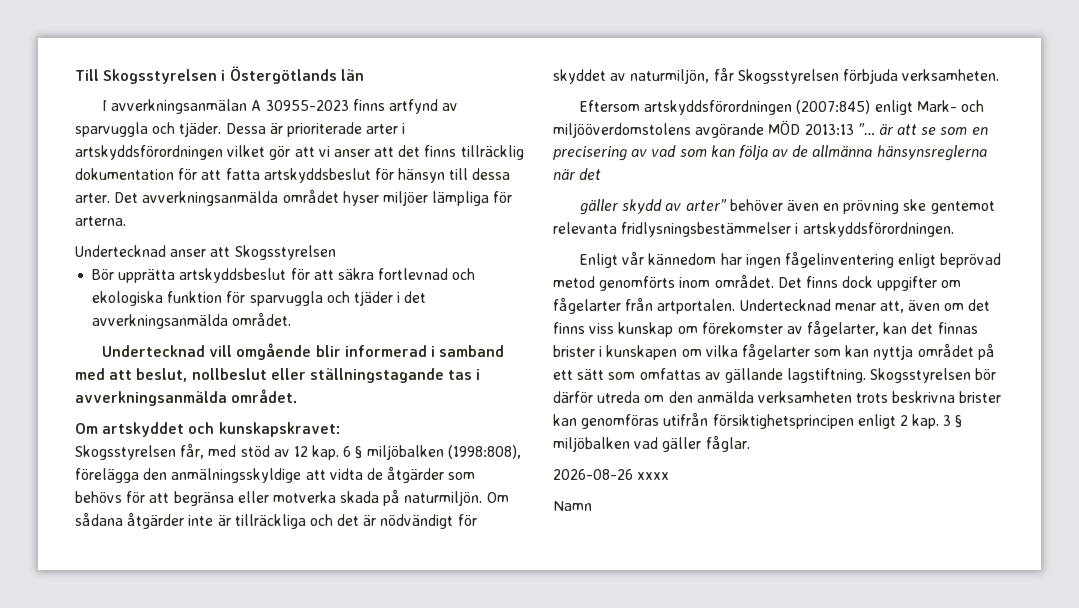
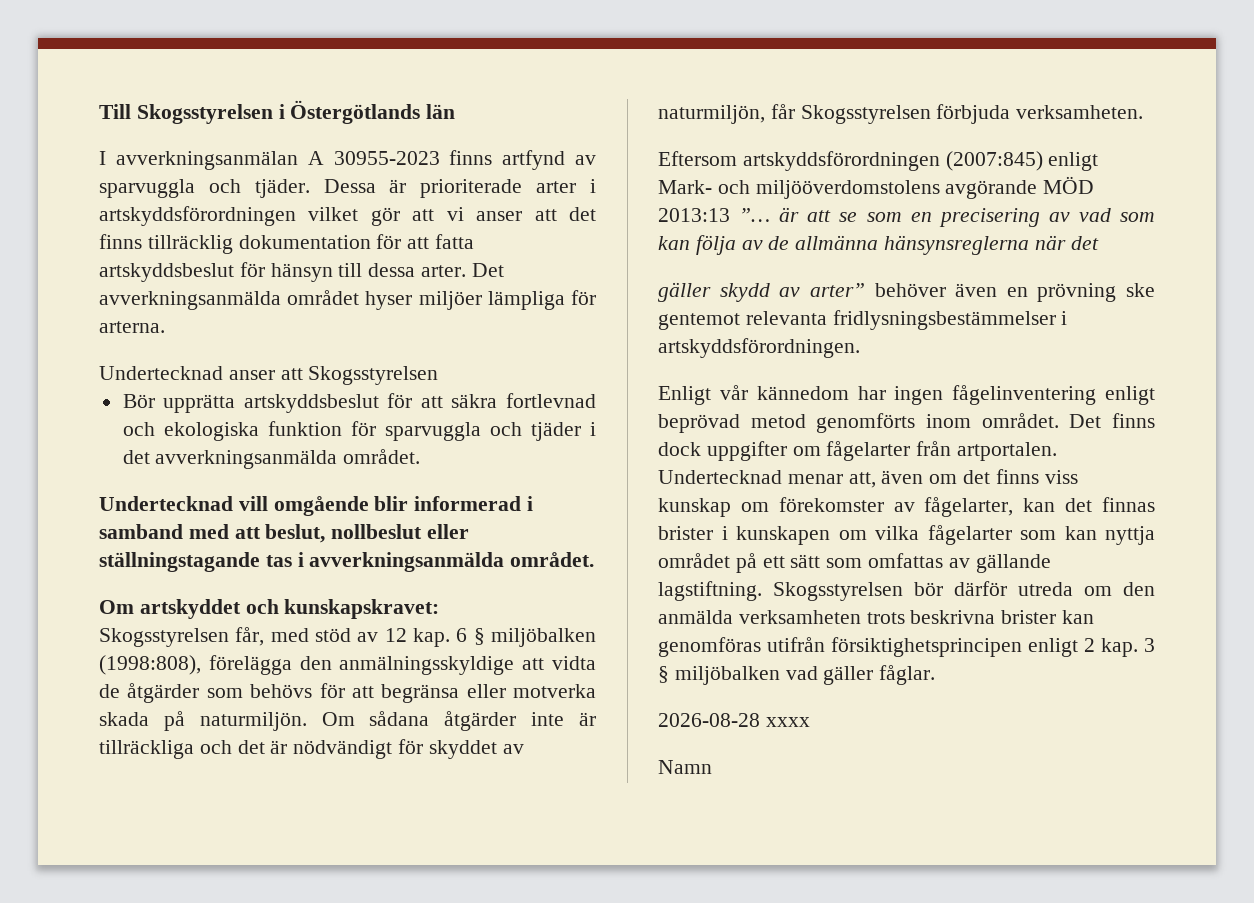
- 2026-08-26 xxxx
+ 2026-08-28 xxxx

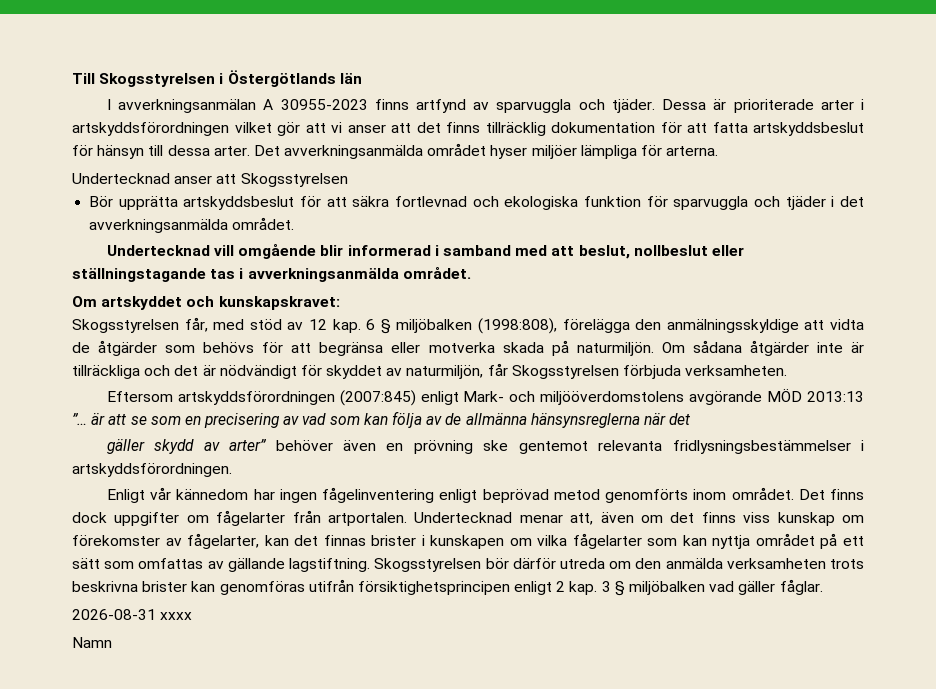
- 2026-08-28 xxxx
+ 2026-08-31 xxxx

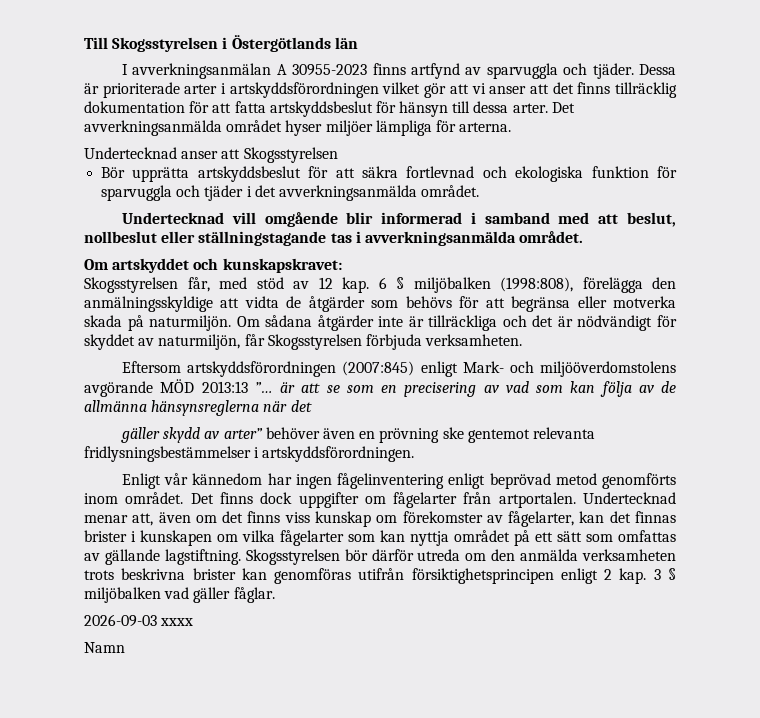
- 2026-08-31 xxxx
+ 2026-09-03 xxxx

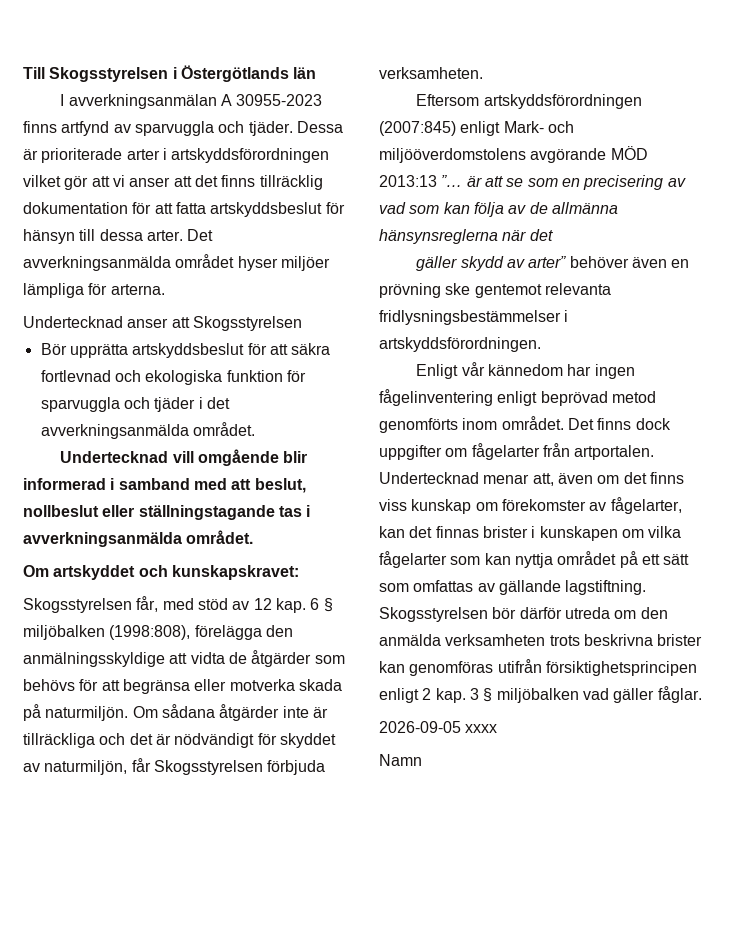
- 2026-09-03 xxxx
+ 2026-09-05 xxxx

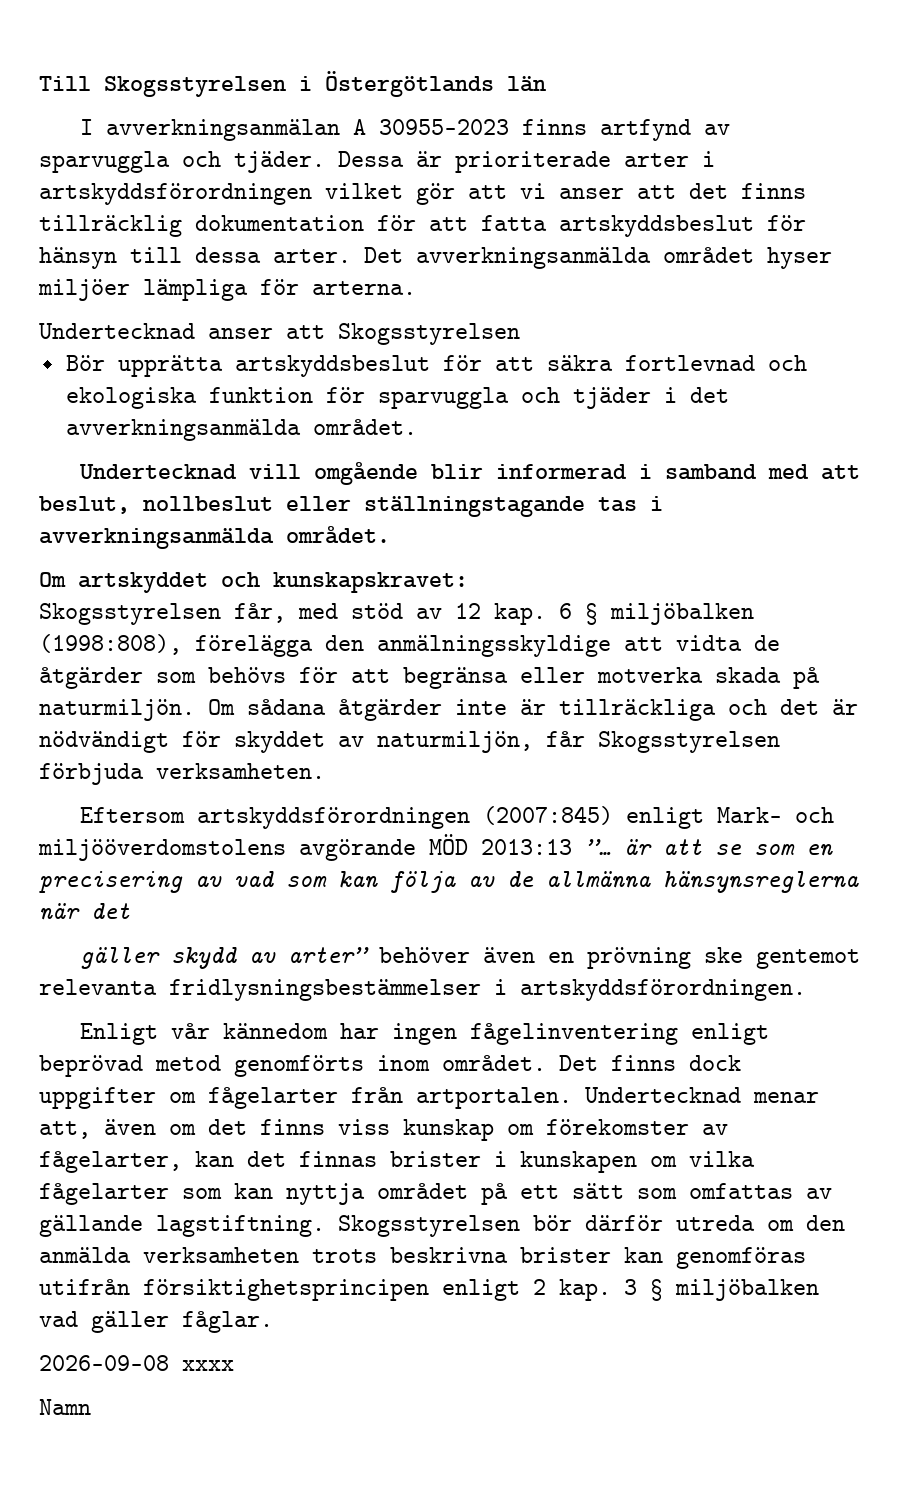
- 2026-09-05 xxxx
+ 2026-09-08 xxxx

